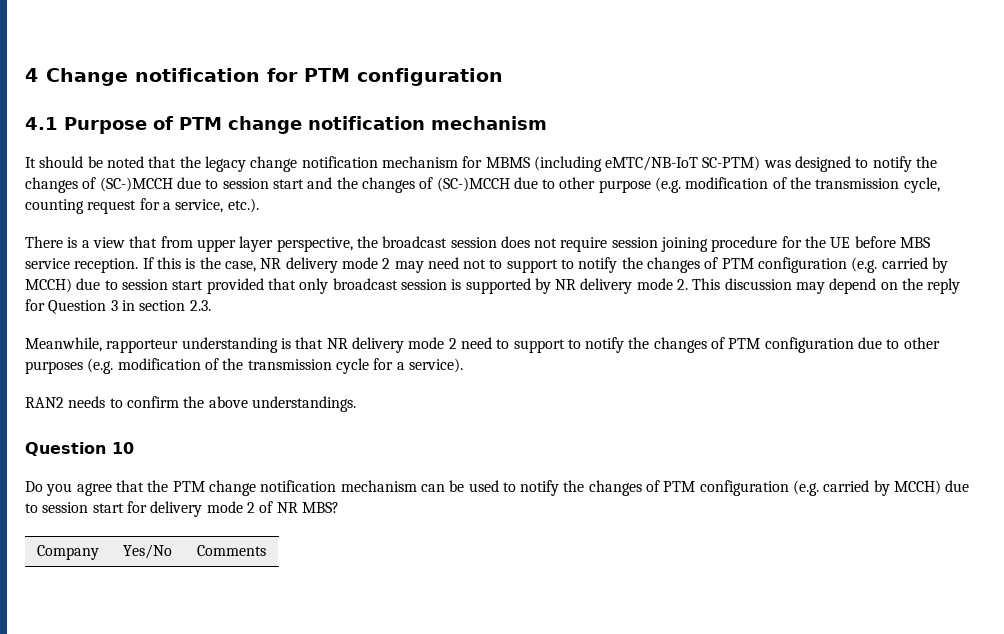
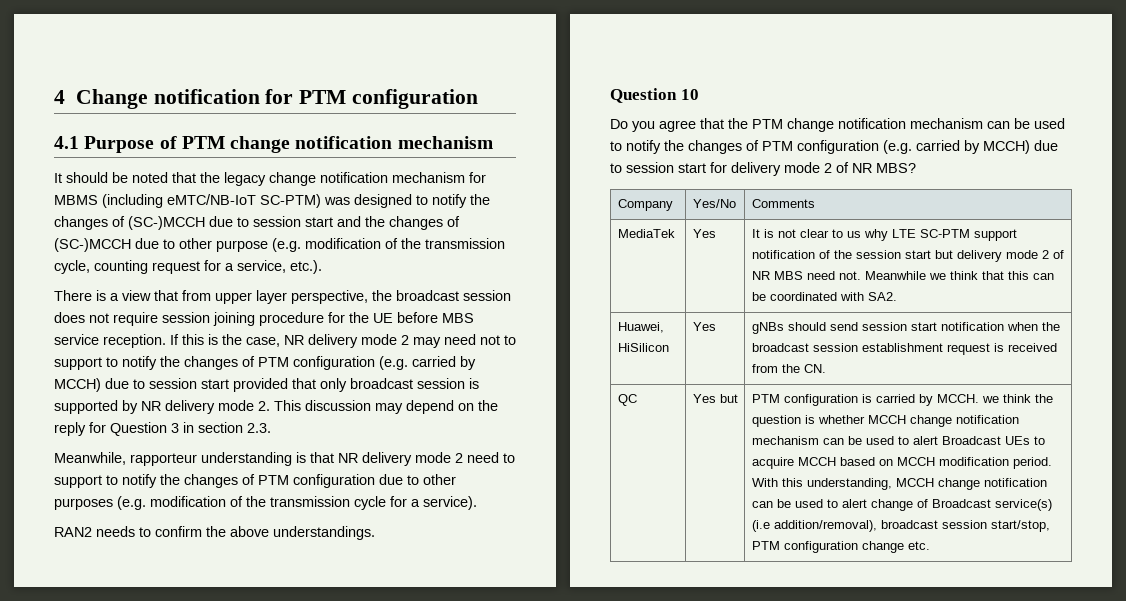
+ MediaTek | Yes | It is not clear to us why LTE SC-PTM support notification of the session start but delivery mode 2 of NR MBS need not. Meanwhile we think that this can be coordinated with SA2.
+ Huawei, HiSilicon | Yes | gNBs should send session start notification when the broadcast session establishment request is received from the CN.
+ QC | Yes but | PTM configuration is carried by MCCH. we think the question is whether MCCH change notification mechanism can be used to alert Broadcast UEs to acquire MCCH based on MCCH modification period. With this understanding, MCCH change notification can be used to alert change of Broadcast service(s) (i.e addition/removal), broadcast session start/stop, PTM configuration change etc.

